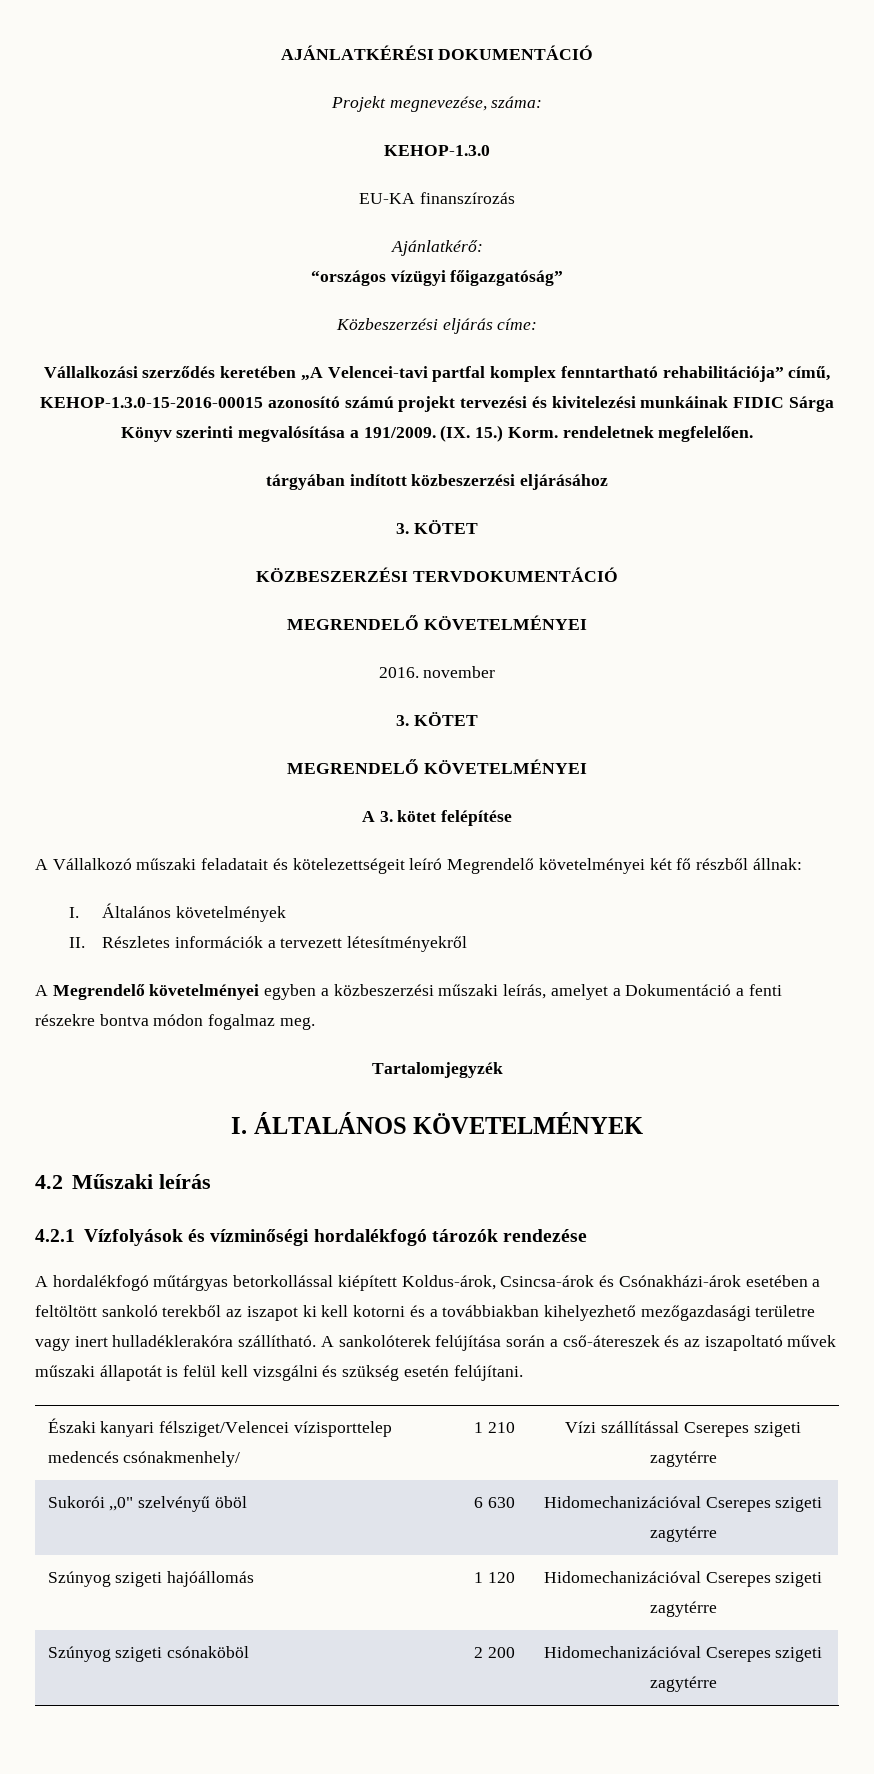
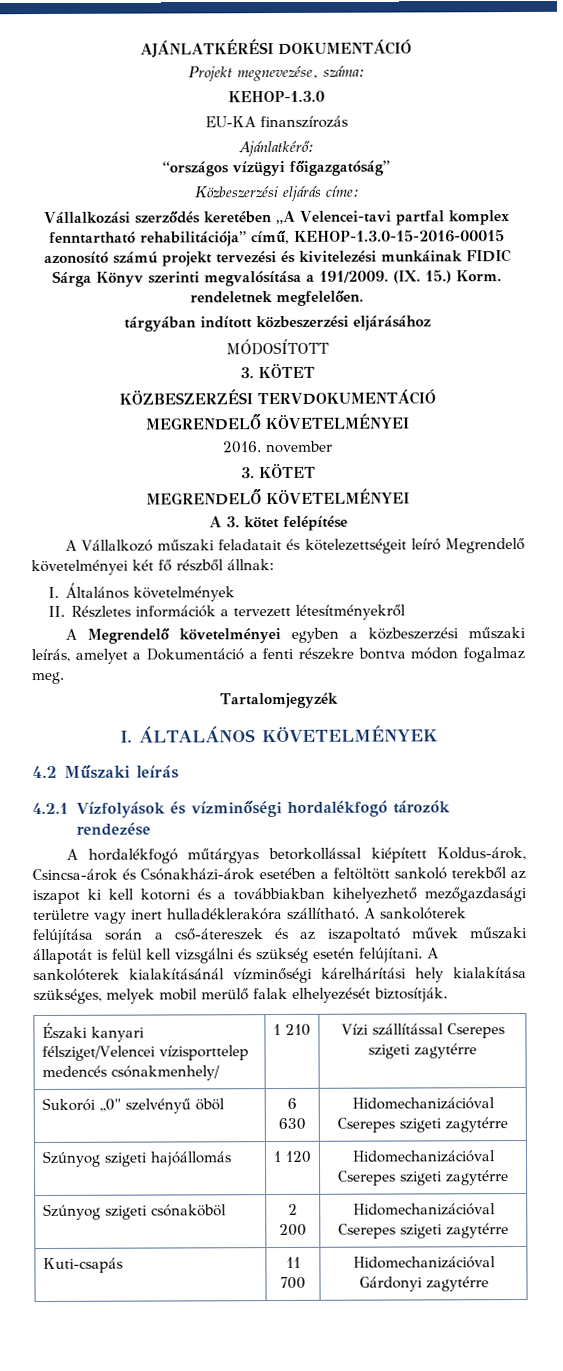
+ MÓDOSÍTOTT
+ A sankolóterek kialakításánál vízminőségi kárelhárítási hely kialakítása szükséges, melyek mobil merülő falak elhelyezését biztosítják.
+ Kuti-csapás | 11 700 | Hidomechanizációval Gárdonyi zagytérre

